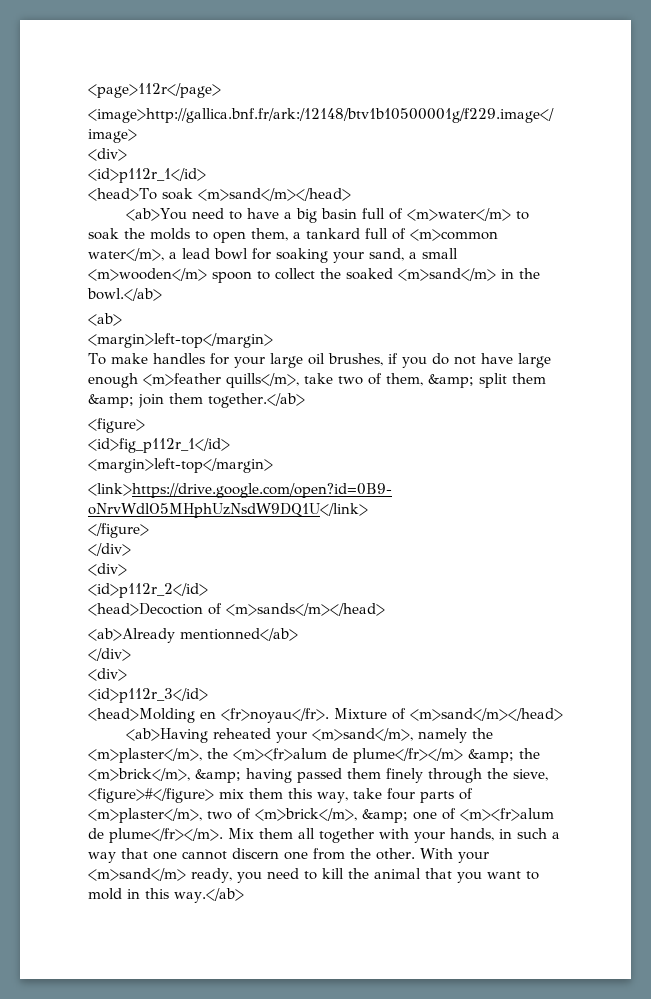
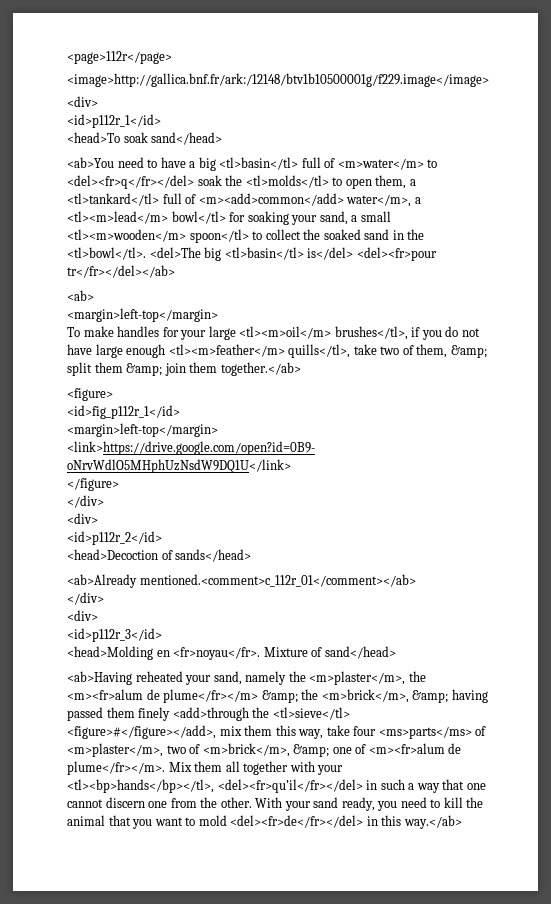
- <head>To soak <m>sand</m></head>
+ <head>To soak sand</head>
- <ab>You need to have a big basin full of <m>water</m> to soak the molds to open them, a tankard full of <m>common water</m>, a lead bowl for soaking your sand, a small <m>wooden</m> spoon to collect the soaked <m>sand</m> in the bowl.</ab>
+ <ab>You need to have a big <tl>basin</tl> full of <m>water</m> to <del><fr>q</fr></del> soak the <tl>molds</tl> to open them, a <tl>tankard</tl> full of <m><add>common</add> water</m>, a <tl><m>lead</m> bowl</tl> for soaking your sand, a small <tl><m>wooden</m> spoon</tl> to collect the soaked sand in the <tl>bowl</tl>. <del>The big <tl>basin</tl> is</del> <del><fr>pour tr</fr></del></ab>
- To make handles for your large oil brushes, if you do not have large enough <m>feather quills</m>, take two of them, &amp; split them &amp; join them together.</ab>
+ To make handles for your large <tl><m>oil</m> brushes</tl>, if you do not have large enough <tl><m>feather</m> quills</tl>, take two of them, &amp; split them &amp; join them together.</ab>
- <head>Decoction of <m>sands</m></head>
+ <head>Decoction of sands</head>
- <ab>Already mentionned</ab>
+ <ab>Already mentioned.<comment>c_112r_01</comment></ab>
- Mixture of <m>sand</m></head>
+ Mixture of sand</head>
- <ab>Having reheated your <m>sand</m>, namely the <m>plaster</m>, the <m><fr>alum de plume</fr></m> &amp; the <m>brick</m>, &amp; having passed them finely through the sieve, <figure>#</figure> mix them this way, take four parts of <m>plaster</m>, two of <m>brick</m>, &amp; one of <m><fr>alum de plume</fr></m>.
+ <ab>Having reheated your sand, namely the <m>plaster</m>, the <m><fr>alum de plume</fr></m> &amp; the <m>brick</m>, &amp; having passed them finely <add>through the <tl>sieve</tl> <figure>#</figure></add>, mix them this way, take four <ms>parts</ms> of <m>plaster</m>, two of <m>brick</m>, &amp; one of <m><fr>alum de plume</fr></m>.
- Mix them all together with your hands, in such a way that one cannot discern one from the other.
+ Mix them all together with your <tl><bp>hands</bp></tl>, <del><fr>qu’il</fr></del> in such a way that one cannot discern one from the other.
- With your <m>sand</m> ready, you need to kill the animal that you want to mold in this way.</ab>
+ With your sand ready, you need to kill the animal that you want to mold <del><fr>de</fr></del> in this way.</ab>

